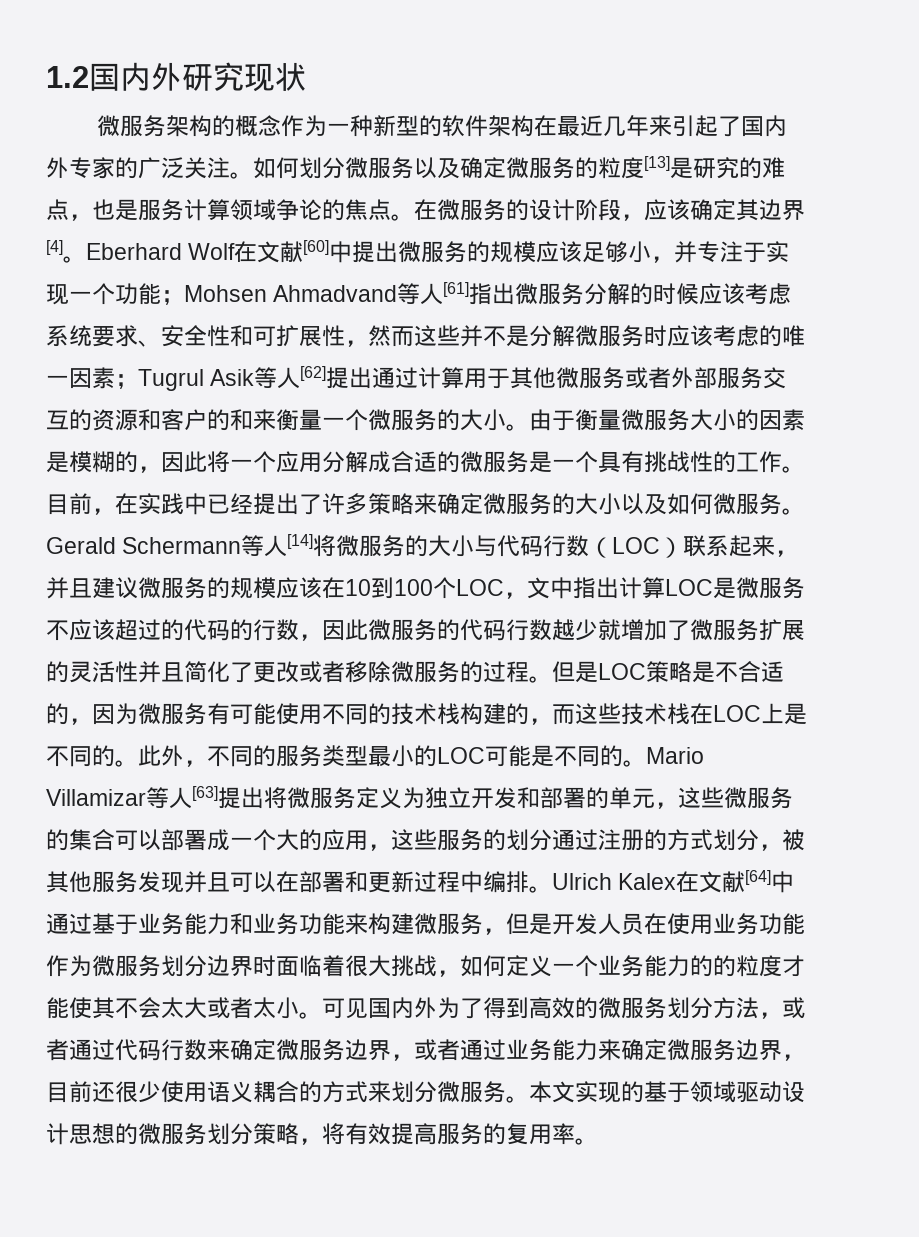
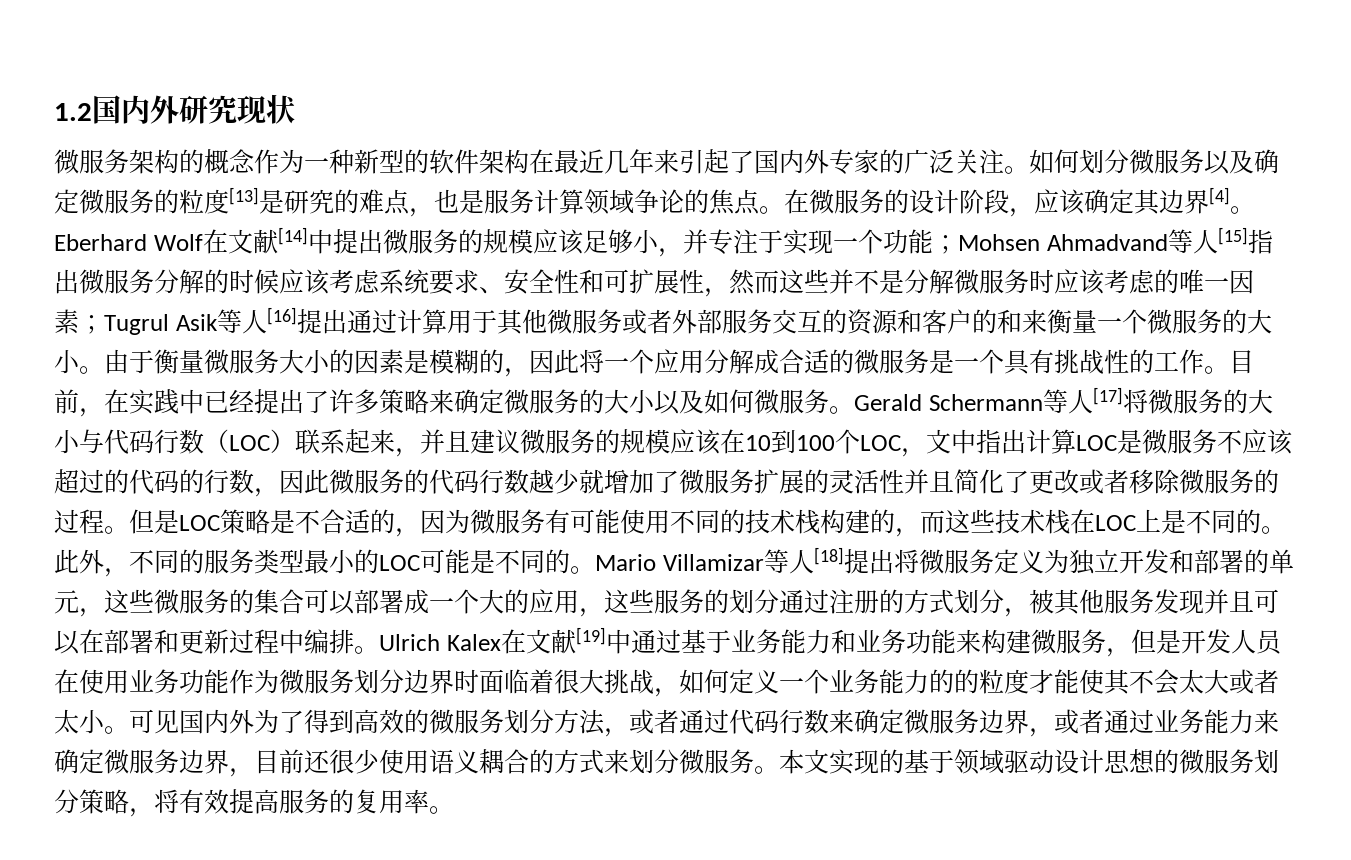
- Eberhard Wolf在文献[60]中提出微服务的规模应该足够小，并专注于实现一个功能；
+ Eberhard Wolf在文献[14]中提出微服务的规模应该足够小，并专注于实现一个功能；
- Mohsen Ahmadvand等人[61]指出微服务分解的时候应该考虑系统要求、安全性和可扩展性，然而这些并不是分解微服务时应该考虑的唯一因素；
+ Mohsen Ahmadvand等人[15]指出微服务分解的时候应该考虑系统要求、安全性和可扩展性，然而这些并不是分解微服务时应该考虑的唯一因素；
- Tugrul Asik等人[62]提出通过计算用于其他微服务或者外部服务交互的资源和客户的和来衡量一个微服务的大小。
+ Tugrul Asik等人[16]提出通过计算用于其他微服务或者外部服务交互的资源和客户的和来衡量一个微服务的大小。
- Gerald Schermann等人[14]将微服务的大小与代码行数（LOC）联系起来，并且建议微服务的规模应该在10到100个LOC，文中指出计算LOC是微服务不应该超过的代码的行数，因此微服务的代码行数越少就增加了微服务扩展的灵活性并且简化了更改或者移除微服务的过程。
+ Gerald Schermann等人[17]将微服务的大小与代码行数（LOC）联系起来，并且建议微服务的规模应该在10到100个LOC，文中指出计算LOC是微服务不应该超过的代码的行数，因此微服务的代码行数越少就增加了微服务扩展的灵活性并且简化了更改或者移除微服务的过程。
- Mario Villamizar等人[63]提出将微服务定义为独立开发和部署的单元，这些微服务的集合可以部署成一个大的应用，这些服务的划分通过注册的方式划分，被其他服务发现并且可以在部署和更新过程中编排。
+ Mario Villamizar等人[18]提出将微服务定义为独立开发和部署的单元，这些微服务的集合可以部署成一个大的应用，这些服务的划分通过注册的方式划分，被其他服务发现并且可以在部署和更新过程中编排。
- Ulrich Kalex在文献[64]中通过基于业务能力和业务功能来构建微服务，但是开发人员在使用业务功能作为微服务划分边界时面临着很大挑战，如何定义一个业务能力的的粒度才能使其不会太大或者太小。
+ Ulrich Kalex在文献[19]中通过基于业务能力和业务功能来构建微服务，但是开发人员在使用业务功能作为微服务划分边界时面临着很大挑战，如何定义一个业务能力的的粒度才能使其不会太大或者太小。

